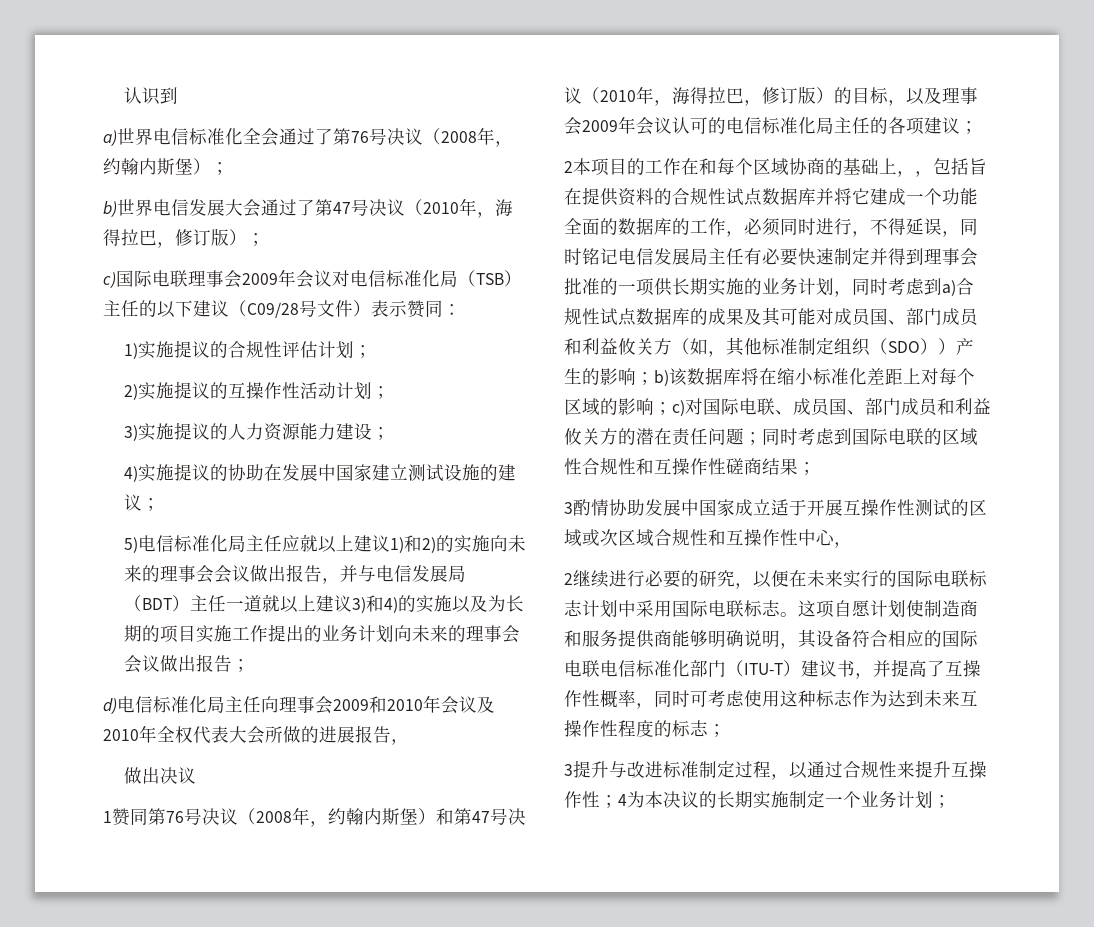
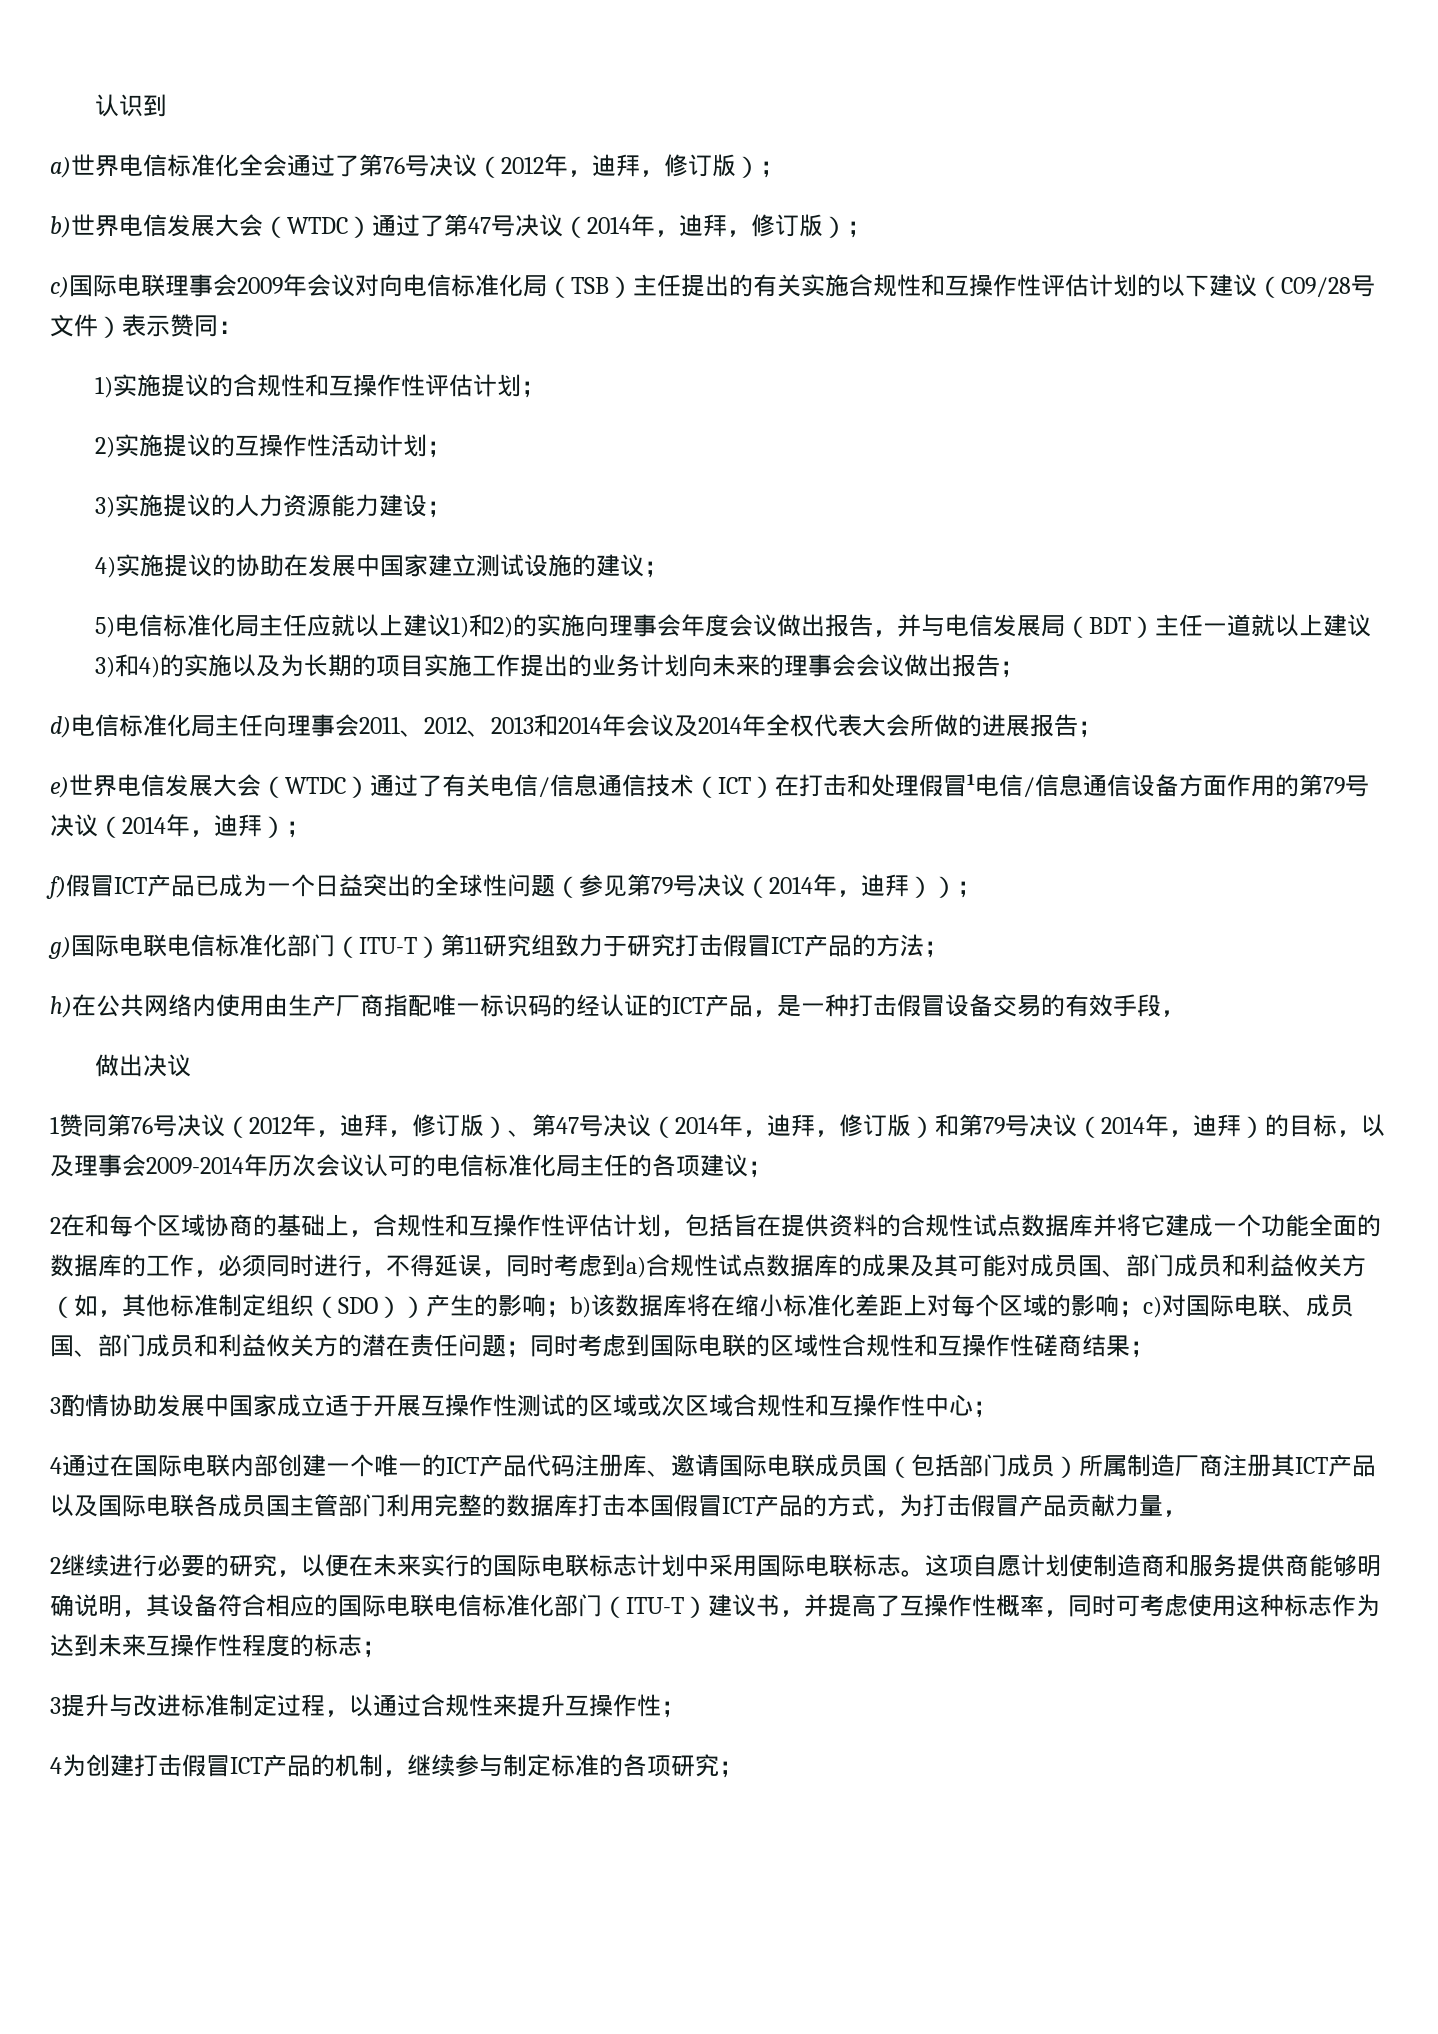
- a)世界电信标准化全会通过了第76号决议（2008年，约翰内斯堡）；
+ a)世界电信标准化全会通过了第76号决议（2012年，迪拜，修订版）；
- b)世界电信发展大会通过了第47号决议（2010年，海得拉巴，修订版）；
+ b)世界电信发展大会（WTDC）通过了第47号决议（2014年，迪拜，修订版）；
- c)国际电联理事会2009年会议对电信标准化局（TSB）主任的以下建议（C09/28号文件）表示赞同：
+ c)国际电联理事会2009年会议对向电信标准化局（TSB）主任提出的有关实施合规性和互操作性评估计划的以下建议（C09/28号文件）表示赞同：
- 1)实施提议的合规性评估计划；
+ 1)实施提议的合规性和互操作性评估计划；
- 5)电信标准化局主任应就以上建议1)和2)的实施向未来的理事会会议做出报告，并与电信发展局（BDT）主任一道就以上建议3)和4)的实施以及为长期的项目实施工作提出的业务计划向未来的理事会会议做出报告；
+ 5)电信标准化局主任应就以上建议1)和2)的实施向理事会年度会议做出报告，并与电信发展局（BDT）主任一道就以上建议3)和4)的实施以及为长期的项目实施工作提出的业务计划向未来的理事会会议做出报告；
- d)电信标准化局主任向理事会2009和2010年会议及2010年全权代表大会所做的进展报告，
+ d)电信标准化局主任向理事会2011、2012、2013和2014年会议及2014年全权代表大会所做的进展报告；
+ e)世界电信发展大会（WTDC）通过了有关电信/信息通信技术（ICT）在打击和处理假冒1电信/信息通信设备方面作用的第79号决议（2014年，迪拜）；
+ f)假冒ICT产品已成为一个日益突出的全球性问题（参见第79号决议（2014年，迪拜））；
+ g)国际电联电信标准化部门（ITU-T）第11研究组致力于研究打击假冒ICT产品的方法；
+ h)在公共网络内使用由生产厂商指配唯一标识码的经认证的ICT产品，是一种打击假冒设备交易的有效手段，
- 1赞同第76号决议（2008年，约翰内斯堡）和第47号决议（2010年，海得拉巴，修订版）的目标，以及理事会2009年会议认可的电信标准化局主任的各项建议；
+ 1赞同第76号决议（2012年，迪拜，修订版）、第47号决议（2014年，迪拜，修订版）和第79号决议（2014年，迪拜）的目标，以及理事会2009-2014年历次会议认可的电信标准化局主任的各项建议；
- 2本项目的工作在和每个区域协商的基础上，，包括旨在提供资料的合规性试点数据库并将它建成一个功能全面的数据库的工作，必须同时进行，不得延误，同时铭记电信发展局主任有必要快速制定并得到理事会批准的一项供长期实施的业务计划，同时考虑到a)合规性试点数据库的成果及其可能对成员国、部门成员和利益攸关方（如，其他标准制定组织（SDO））产生的影响；
+ 2在和每个区域协商的基础上，合规性和互操作性评估计划，包括旨在提供资料的合规性试点数据库并将它建成一个功能全面的数据库的工作，必须同时进行，不得延误，同时考虑到a)合规性试点数据库的成果及其可能对成员国、部门成员和利益攸关方（如，其他标准制定组织（SDO））产生的影响；
- 3酌情协助发展中国家成立适于开展互操作性测试的区域或次区域合规性和互操作性中心，
+ 3酌情协助发展中国家成立适于开展互操作性测试的区域或次区域合规性和互操作性中心；
+ 4通过在国际电联内部创建一个唯一的ICT产品代码注册库、邀请国际电联成员国（包括部门成员）所属制造厂商注册其ICT产品以及国际电联各成员国主管部门利用完整的数据库打击本国假冒ICT产品的方式，为打击假冒产品贡献力量，
- 3提升与改进标准制定过程，以通过合规性来提升互操作性；4为本决议的长期实施制定一个业务计划；
+ 3提升与改进标准制定过程，以通过合规性来提升互操作性；
+ 4为创建打击假冒ICT产品的机制，继续参与制定标准的各项研究；

